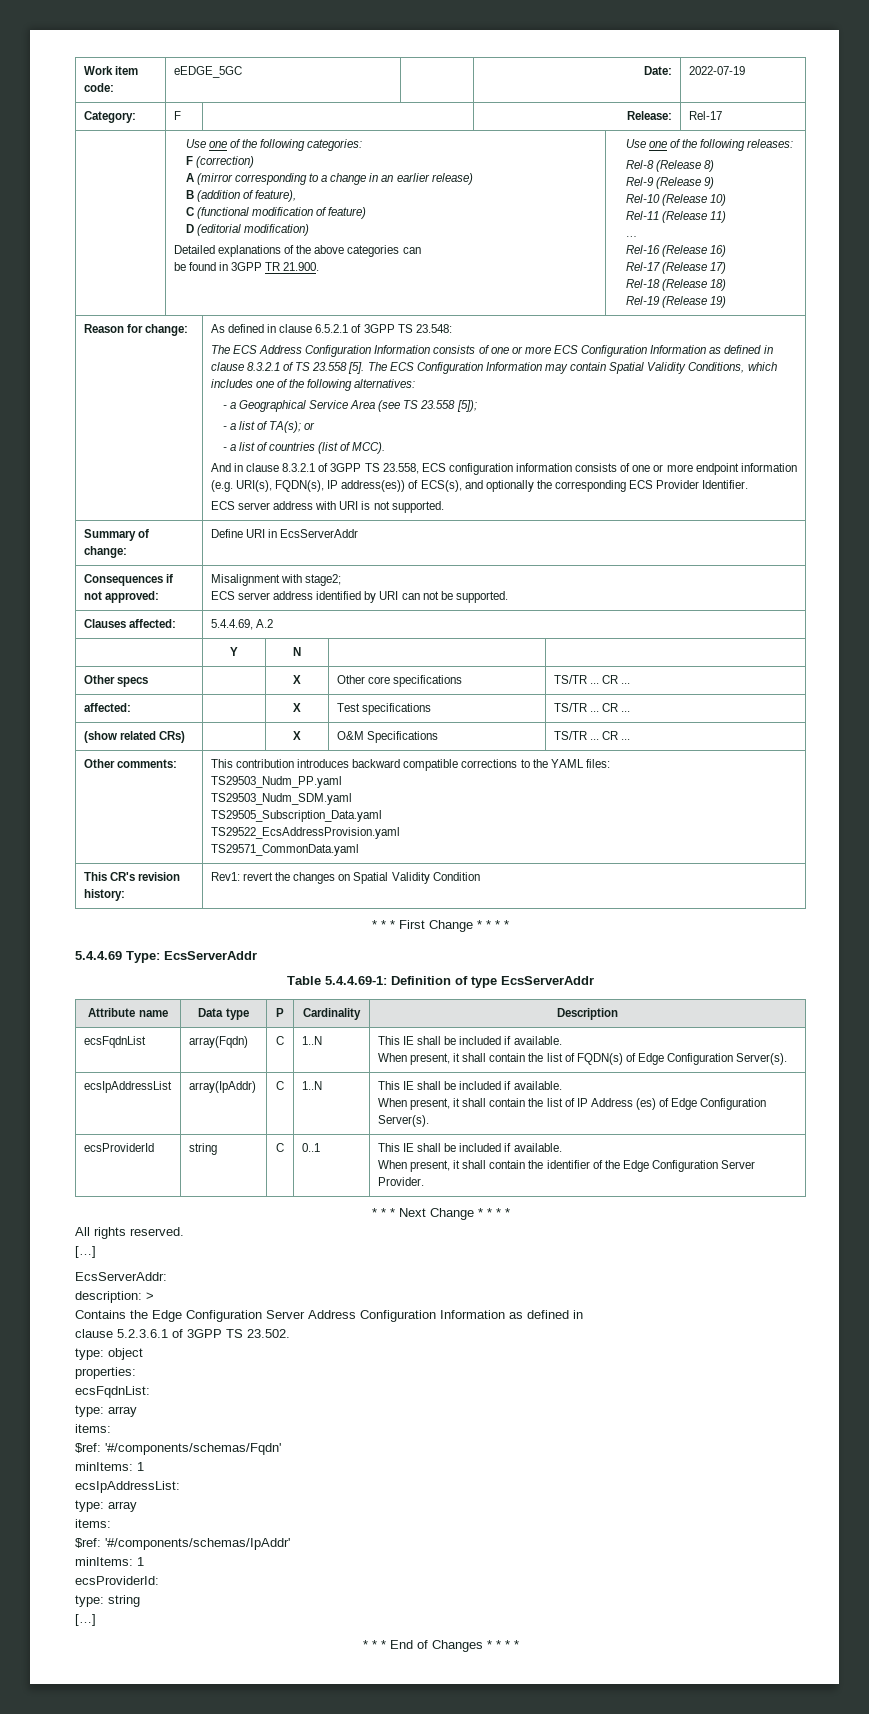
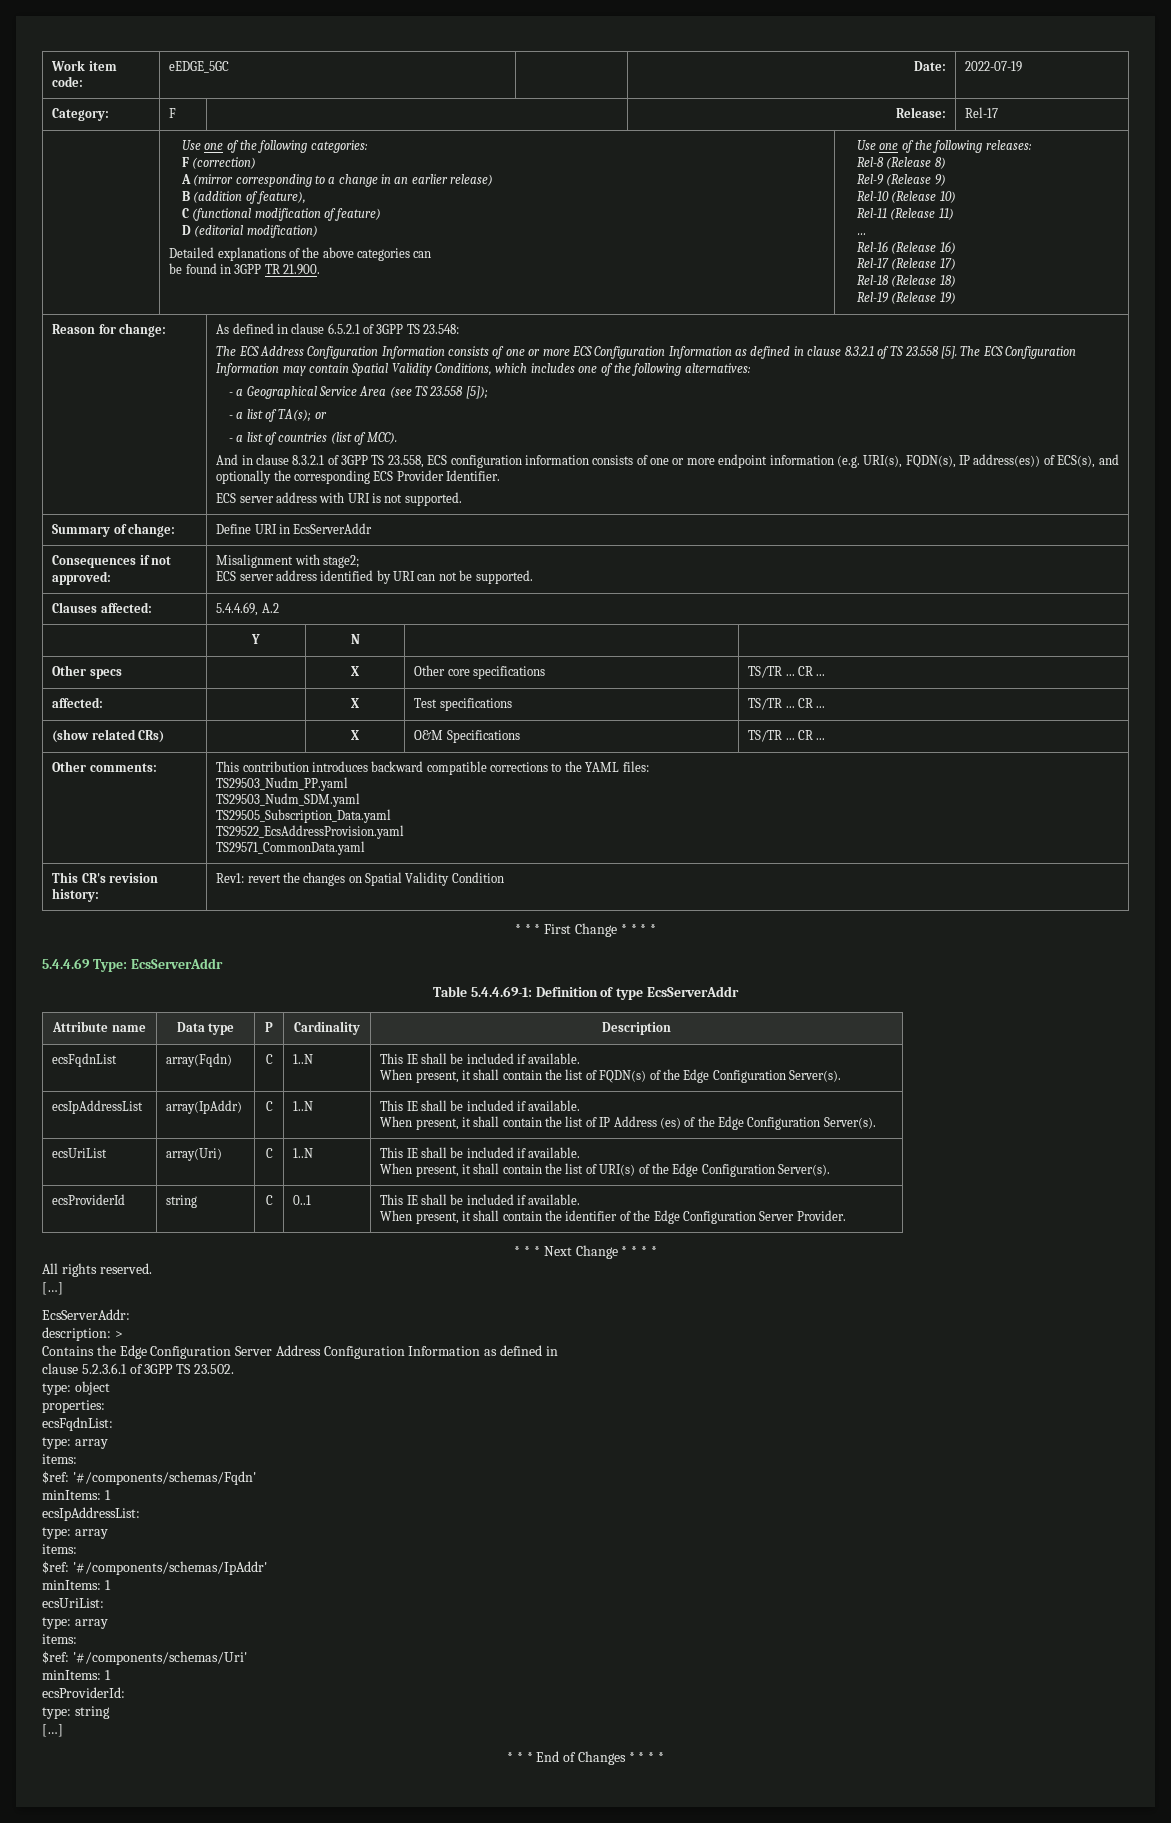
  ecsFqdnList | array(Fqdn) | C | 1..N | This IE shall be included if available.
- When present, it shall contain the list of FQDN(s) of Edge Configuration Server(s).
+ When present, it shall contain the list of FQDN(s) of the Edge Configuration Server(s).
  ecsIpAddressList | array(IpAddr) | C | 1..N | This IE shall be included if available.
- When present, it shall contain the list of IP Address (es) of Edge Configuration Server(s).
+ When present, it shall contain the list of IP Address (es) of the Edge Configuration Server(s).
+ ecsUriList | array(Uri) | C | 1..N | This IE shall be included if available.
+ When present, it shall contain the list of URI(s) of the Edge Configuration Server(s).
+ ecsUriList:
+ type: array
+ items:
+ $ref: '#/components/schemas/Uri'
+ minItems: 1

